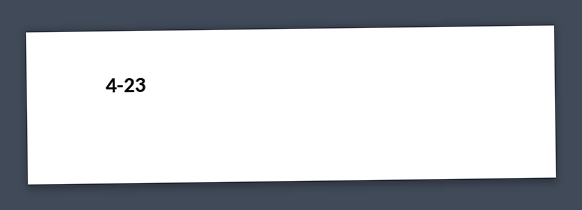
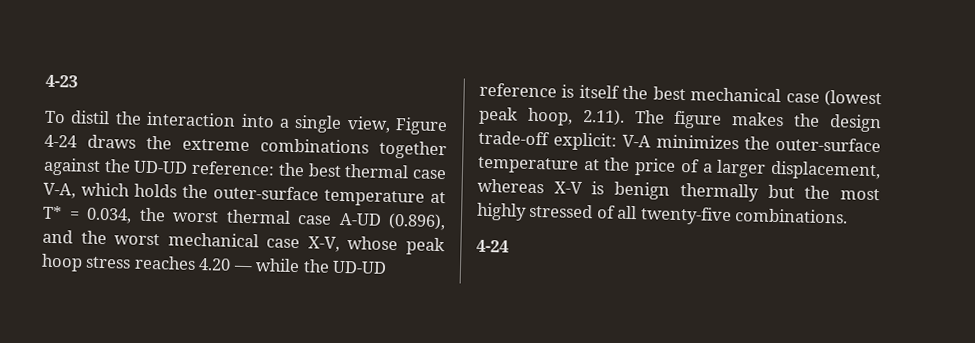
+ To distil the interaction into a single view, Figure 4-24 draws the extreme combinations together against the UD-UD reference: the best thermal case V-A, which holds the outer-surface temperature at T* = 0.034, the worst thermal case A-UD (0.896), and the worst mechanical case X-V, whose peak hoop stress reaches 4.20 — while the UD-UD reference is itself the best mechanical case (lowest peak hoop, 2.11). The figure makes the design trade-off explicit: V-A minimizes the outer-surface temperature at the price of a larger displacement, whereas X-V is benign thermally but the most highly stressed of all twenty-five combinations.
+ 4-24

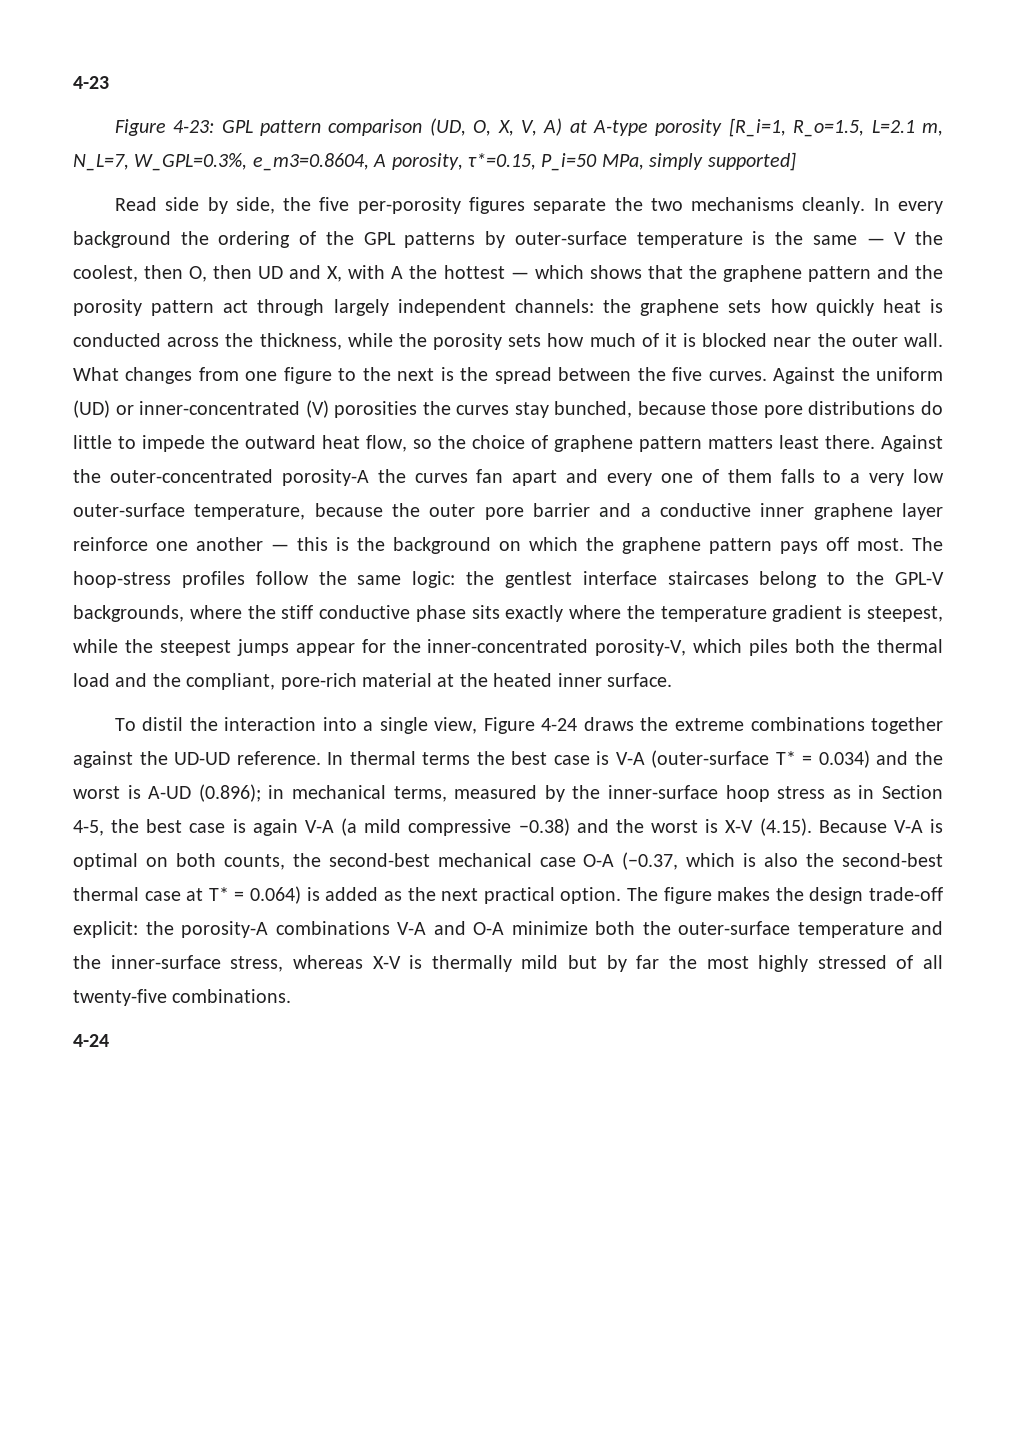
+ Figure 4-23: GPL pattern comparison (UD, O, X, V, A) at A-type porosity [R_i=1, R_o=1.5, L=2.1 m, N_L=7, W_GPL=0.3%, e_m3=0.8604, A porosity, τ*=0.15, P_i=50 MPa, simply supported]
+ Read side by side, the five per-porosity figures separate the two mechanisms cleanly. In every background the ordering of the GPL patterns by outer-surface temperature is the same — V the coolest, then O, then UD and X, with A the hottest — which shows that the graphene pattern and the porosity pattern act through largely independent channels: the graphene sets how quickly heat is conducted across the thickness, while the porosity sets how much of it is blocked near the outer wall. What changes from one figure to the next is the spread between the five curves. Against the uniform (UD) or inner-concentrated (V) porosities the curves stay bunched, because those pore distributions do little to impede the outward heat flow, so the choice of graphene pattern matters least there. Against the outer-concentrated porosity-A the curves fan apart and every one of them falls to a very low outer-surface temperature, because the outer pore barrier and a conductive inner graphene layer reinforce one another — this is the background on which the graphene pattern pays off most. The hoop-stress profiles follow the same logic: the gentlest interface staircases belong to the GPL-V backgrounds, where the stiff conductive phase sits exactly where the temperature gradient is steepest, while the steepest jumps appear for the inner-concentrated porosity-V, which piles both the thermal load and the compliant, pore-rich material at the heated inner surface.
- To distil the interaction into a single view, Figure 4-24 draws the extreme combinations together against the UD-UD reference: the best thermal case V-A, which holds the outer-surface temperature at T* = 0.034, the worst thermal case A-UD (0.896), and the worst mechanical case X-V, whose peak hoop stress reaches 4.20 — while the UD-UD reference is itself the best mechanical case (lowest peak hoop, 2.11). The figure makes the design trade-off explicit: V-A minimizes the outer-surface temperature at the price of a larger displacement, whereas X-V is benign thermally but the most highly stressed of all twenty-five combinations.
+ To distil the interaction into a single view, Figure 4-24 draws the extreme combinations together against the UD-UD reference. In thermal terms the best case is V-A (outer-surface T* = 0.034) and the worst is A-UD (0.896); in mechanical terms, measured by the inner-surface hoop stress as in Section 4-5, the best case is again V-A (a mild compressive −0.38) and the worst is X-V (4.15). Because V-A is optimal on both counts, the second-best mechanical case O-A (−0.37, which is also the second-best thermal case at T* = 0.064) is added as the next practical option. The figure makes the design trade-off explicit: the porosity-A combinations V-A and O-A minimize both the outer-surface temperature and the inner-surface stress, whereas X-V is thermally mild but by far the most highly stressed of all twenty-five combinations.

